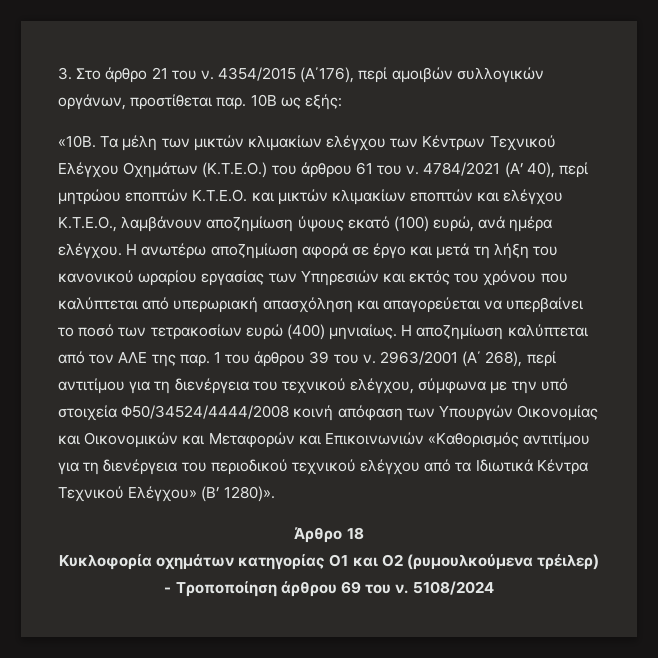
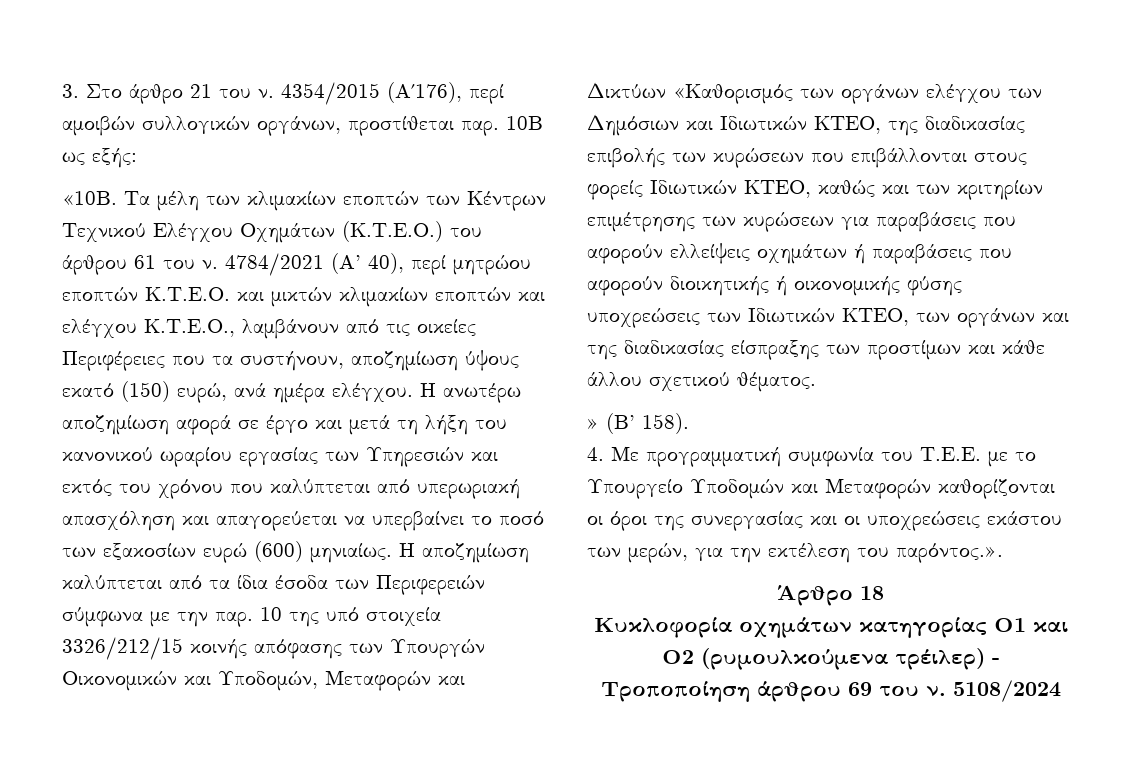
- Τα μέλη των μικτών κλιμακίων ελέγχου των Κέντρων Τεχνικού Ελέγχου Οχημάτων (Κ.Τ.Ε.Ο.) του άρθρου 61 του ν.
+ Τα μέλη των κλιμακίων εποπτών των Κέντρων Τεχνικού Ελέγχου Οχημάτων (Κ.Τ.Ε.Ο.) του άρθρου 61 του ν.
- 4784/2021 (Α’ 40), περί μητρώου εποπτών Κ.Τ.Ε.Ο. και μικτών κλιμακίων εποπτών και ελέγχου Κ.Τ.Ε.Ο., λαμβάνουν αποζημίωση ύψους εκατό (100) ευρώ, ανά ημέρα ελέγχου.
+ 4784/2021 (Α’ 40), περί μητρώου εποπτών Κ.Τ.Ε.Ο. και μικτών κλιμακίων εποπτών και ελέγχου Κ.Τ.Ε.Ο., λαμβάνουν από τις οικείες Περιφέρειες που τα συστήνουν, αποζημίωση ύψους εκατό (150) ευρώ, ανά ημέρα ελέγχου.
- Η ανωτέρω αποζημίωση αφορά σε έργο και μετά τη λήξη του κανονικού ωραρίου εργασίας των Υπηρεσιών και εκτός του χρόνου που καλύπτεται από υπερωριακή απασχόληση και απαγορεύεται να υπερβαίνει το ποσό των τετρακοσίων ευρώ (400) μηνιαίως.
+ Η ανωτέρω αποζημίωση αφορά σε έργο και μετά τη λήξη του κανονικού ωραρίου εργασίας των Υπηρεσιών και εκτός του χρόνου που καλύπτεται από υπερωριακή απασχόληση και απαγορεύεται να υπερβαίνει το ποσό των εξακοσίων ευρώ (600) μηνιαίως.
- Η αποζημίωση καλύπτεται από τον ΑΛΕ της παρ. 1 του άρθρου 39 του ν. 2963/2001 (Α΄ 268), περί αντιτίμου για τη διενέργεια του τεχνικού ελέγχου, σύμφωνα με την υπό στοιχεία Φ50/34524/4444/2008 κοινή απόφαση των Υπουργών Οικονομίας και Οικονομικών και Μεταφορών και Επικοινωνιών «Καθορισμός αντιτίμου για τη διενέργεια του περιοδικού τεχνικού ελέγχου από τα Ιδιωτικά Κέντρα Τεχνικού Ελέγχου» (Β’ 1280)».
+ Η αποζημίωση καλύπτεται από τα ίδια έσοδα των Περιφερειών σύμφωνα με την παρ. 10 της υπό στοιχεία 3326/212/15 κοινής απόφασης των Υπουργών Οικονομικών και Υποδομών, Μεταφορών και Δικτύων «Καθορισμός των οργάνων ελέγχου των Δημόσιων και Ιδιωτικών ΚΤΕΟ, της διαδικασίας επιβολής των κυρώσεων που επιβάλλονται στους φορείς Ιδιωτικών ΚΤΕΟ, καθώς και των κριτηρίων επιμέτρησης των κυρώσεων για παραβάσεις που αφορούν ελλείψεις οχημάτων ή παραβάσεις που αφορούν διοικητικής ή οικονομικής φύσης υποχρεώσεις των Ιδιωτικών ΚΤΕΟ, των οργάνων και της διαδικασίας είσπραξης των προστίμων και κάθε άλλου σχετικού θέματος.
+ » (Β’ 158).
+ 4. Με προγραμματική συμφωνία του Τ.Ε.Ε. με το Υπουργείο Υποδομών και Μεταφορών καθορίζονται οι όροι της συνεργασίας και οι υποχρεώσεις εκάστου των μερών, για την εκτέλεση του παρόντος.».

